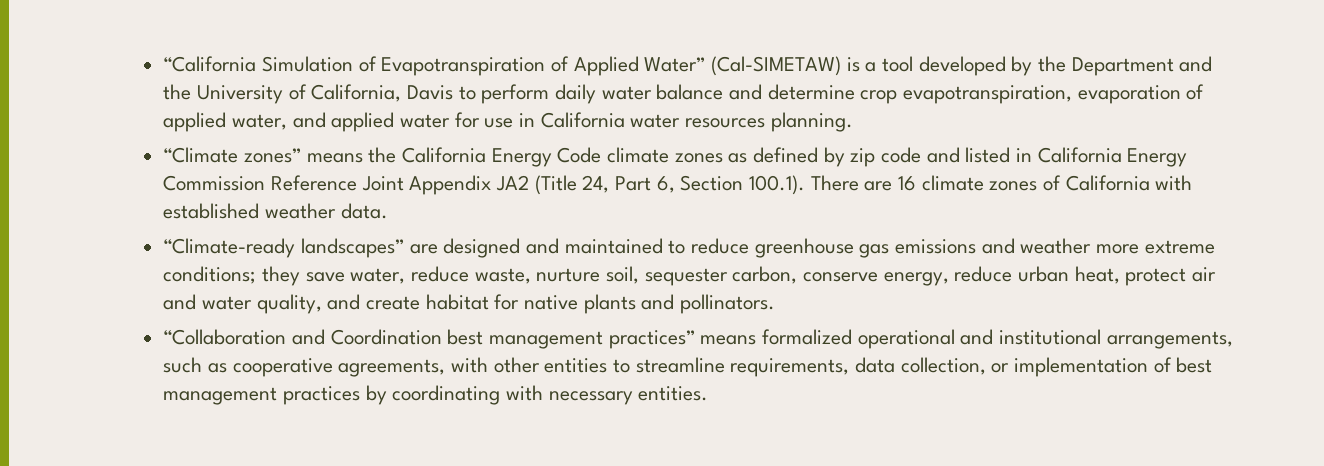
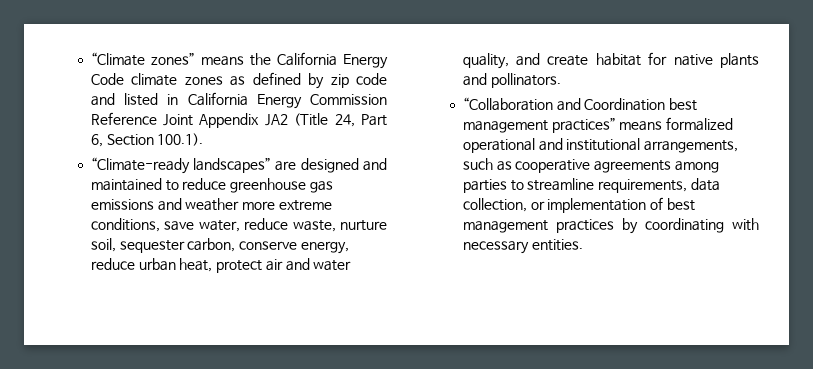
- “California Simulation of Evapotranspiration of Applied Water” (Cal-SIMETAW) is a tool developed by the Department and the University of California, Davis to perform daily water balance and determine crop evapotranspiration, evaporation of applied water, and applied water for use in California water resources planning.
- “Climate zones” means the California Energy Code climate zones as defined by zip code and listed in California Energy Commission Reference Joint Appendix JA2 (Title 24, Part 6, Section 100.1). There are 16 climate zones of California with established weather data.
+ “Climate zones” means the California Energy Code climate zones as defined by zip code and listed in California Energy Commission Reference Joint Appendix JA2 (Title 24, Part 6, Section 100.1).
- “Climate-ready landscapes” are designed and maintained to reduce greenhouse gas emissions and weather more extreme conditions; they save water, reduce waste, nurture soil, sequester carbon, conserve energy, reduce urban heat, protect air and water quality, and create habitat for native plants and pollinators.
+ “Climate-ready landscapes” are designed and maintained to reduce greenhouse gas emissions and weather more extreme conditions, save water, reduce waste, nurture soil, sequester carbon, conserve energy, reduce urban heat, protect air and water quality, and create habitat for native plants and pollinators.
- “Collaboration and Coordination best management practices” means formalized operational and institutional arrangements, such as cooperative agreements, with other entities to streamline requirements, data collection, or implementation of best management practices by coordinating with necessary entities.
+ “Collaboration and Coordination best management practices” means formalized operational and institutional arrangements, such as cooperative agreements among parties to streamline requirements, data collection, or implementation of best management practices by coordinating with necessary entities.

